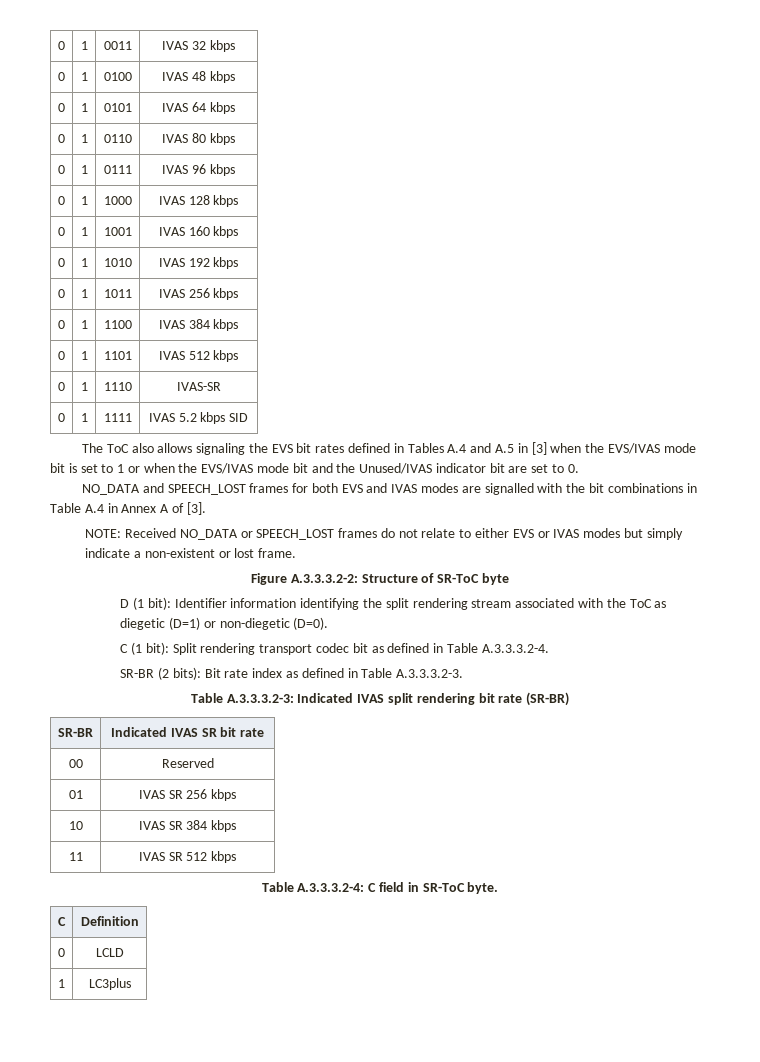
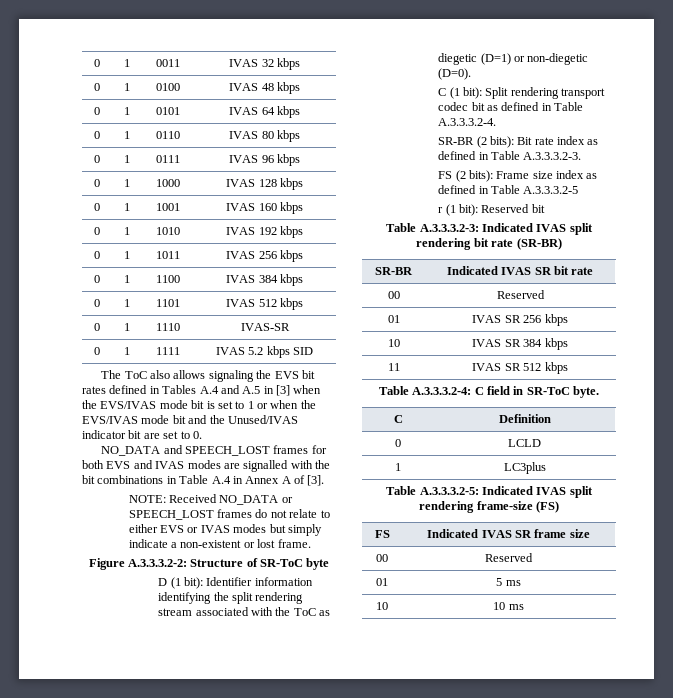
+ FS (2 bits): Frame size index as defined in Table A.3.3.3.2-5
+ r (1 bit): Reserved bit
+ Table A.3.3.3.2-5: Indicated IVAS split rendering frame-size (FS)
+ FS | Indicated IVAS SR frame size
+ 00 | Reserved
+ 01 | 5 ms
+ 10 | 10 ms

